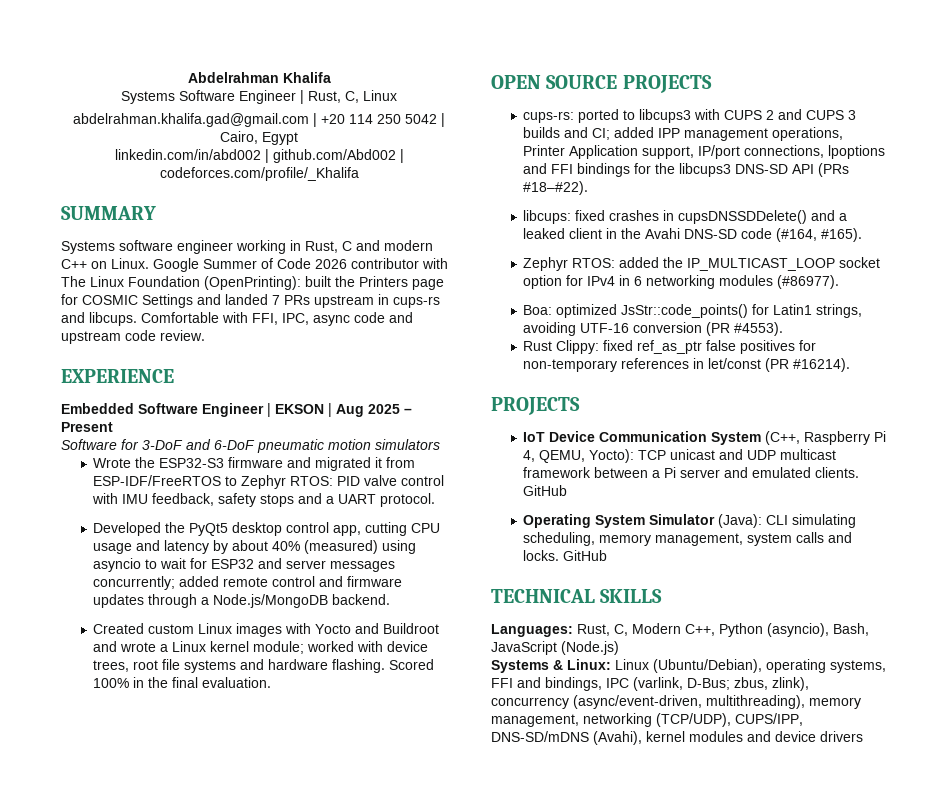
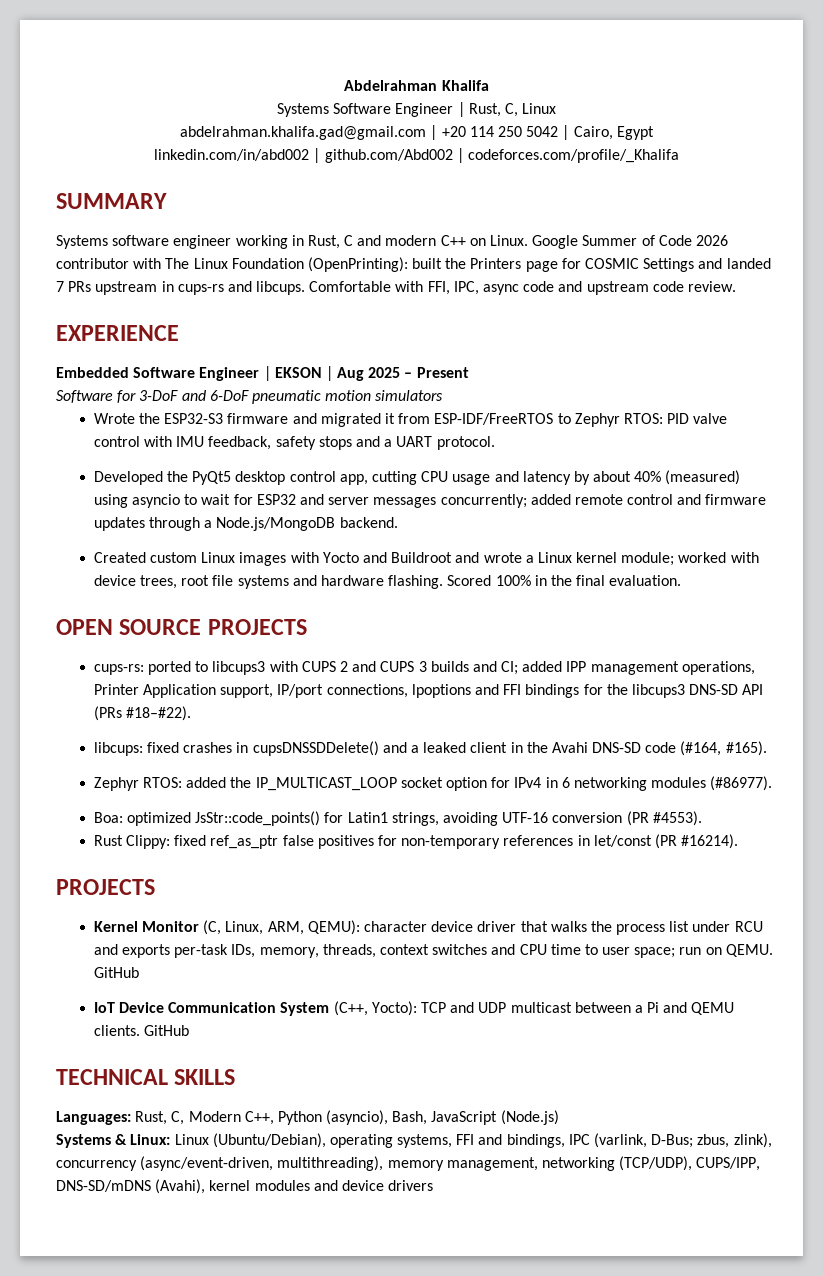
+ Kernel Monitor (C, Linux, ARM, QEMU): character device driver that walks the process list under RCU and exports per-task IDs, memory, threads, context switches and CPU time to user space; run on QEMU. GitHub
- IoT Device Communication System (C++, Raspberry Pi 4, QEMU, Yocto): TCP unicast and UDP multicast framework between a Pi server and emulated clients.
+ IoT Device Communication System (C++, Yocto): TCP and UDP multicast between a Pi and QEMU clients.
- Operating System Simulator (Java): CLI simulating scheduling, memory management, system calls and locks. GitHub

